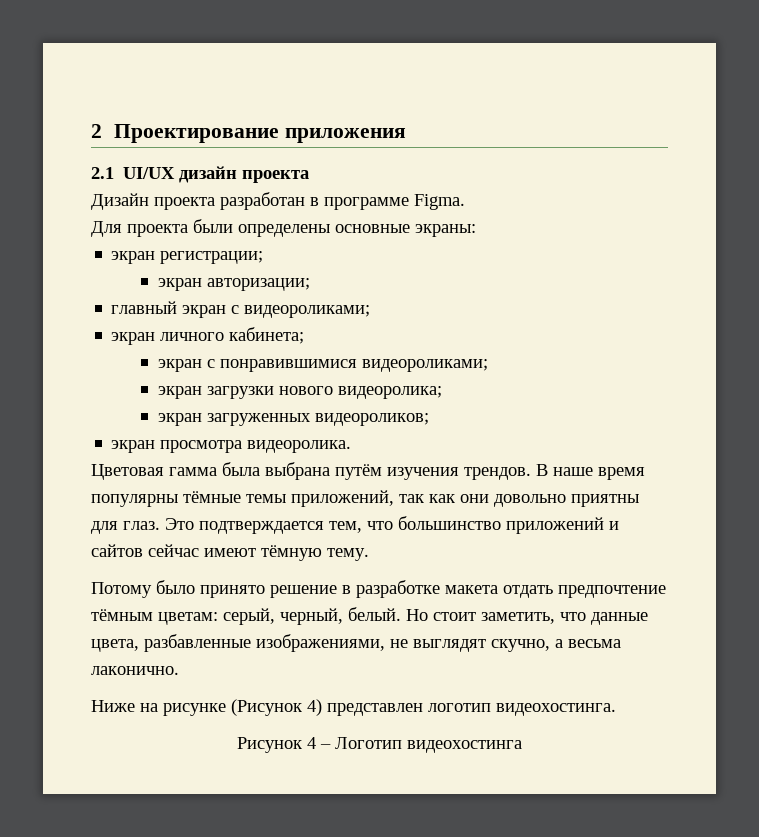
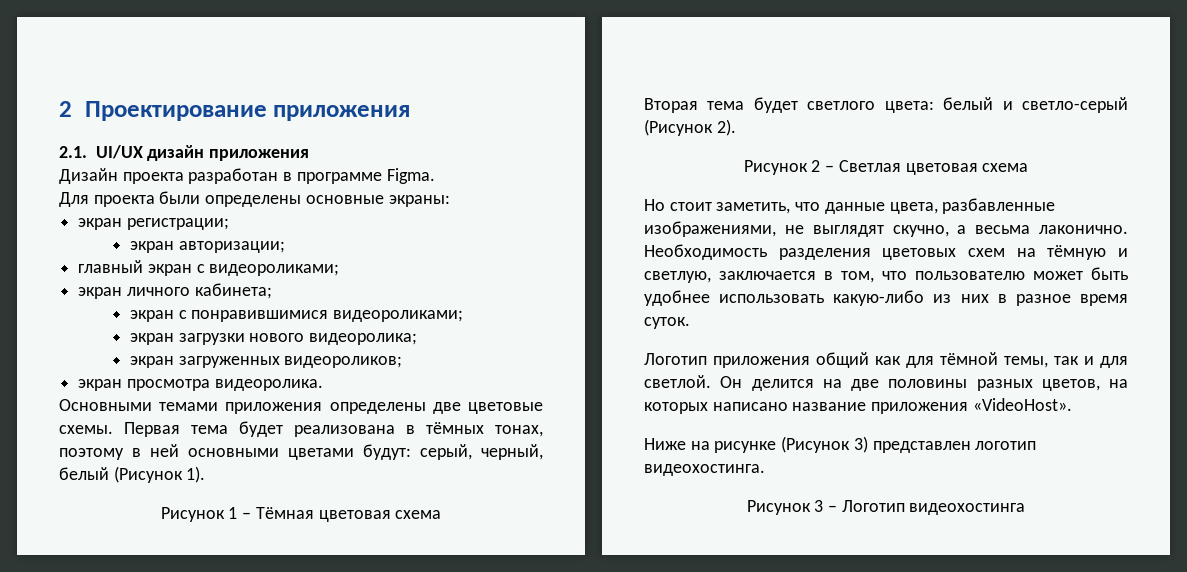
- 2.1 UI/UX дизайн проекта
+ 2.1. UI/UX дизайн приложения
- Цветовая гамма была выбрана путём изучения трендов. В наше время популярны тёмные темы приложений, так как они довольно приятны для глаз. Это подтверждается тем, что большинство приложений и сайтов сейчас имеют тёмную тему.
- Потому было принято решение в разработке макета отдать предпочтение тёмным цветам: серый, черный, белый. Но стоит заметить, что данные цвета, разбавленные изображениями, не выглядят скучно, а весьма лаконично.
+ Основными темами приложения определены две цветовые схемы. Первая тема будет реализована в тёмных тонах, поэтому в ней основными цветами будут: серый, черный, белый (Рисунок 1).
+ Рисунок 1 – Тёмная цветовая схема
+ Вторая тема будет светлого цвета: белый и светло-серый (Рисунок 2).
+ Рисунок 2 – Светлая цветовая схема
+ Но стоит заметить, что данные цвета, разбавленные изображениями, не выглядят скучно, а весьма лаконично. Необходимость разделения цветовых схем на тёмную и светлую, заключается в том, что пользователю может быть удобнее использовать какую-либо из них в разное время суток.
+ Логотип приложения общий как для тёмной темы, так и для светлой. Он делится на две половины разных цветов, на которых написано название приложения «VideoHost».
- Ниже на рисунке (Рисунок 4) представлен логотип видеохостинга.
+ Ниже на рисунке (Рисунок 3) представлен логотип видеохостинга.
- Рисунок 4 – Логотип видеохостинга
+ Рисунок 3 – Логотип видеохостинга

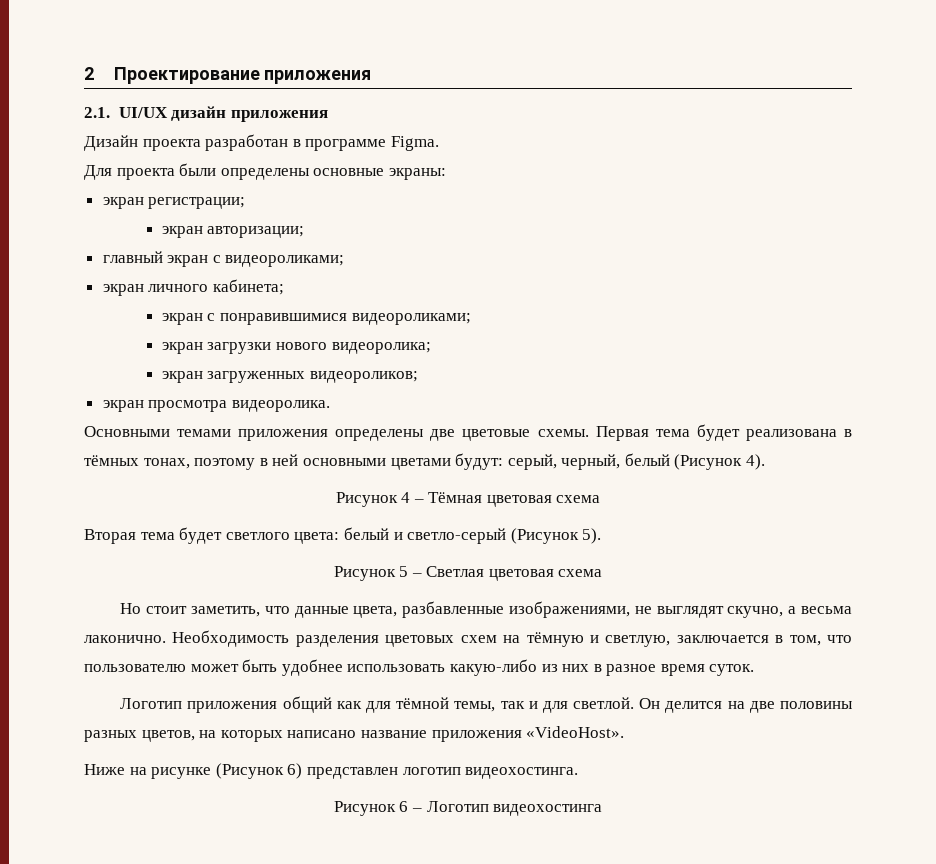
- Первая тема будет реализована в тёмных тонах, поэтому в ней основными цветами будут: серый, черный, белый (Рисунок 1).
- Рисунок 1 – Тёмная цветовая схема
+ Первая тема будет реализована в тёмных тонах, поэтому в ней основными цветами будут: серый, черный, белый (Рисунок 4).
+ Рисунок 4 – Тёмная цветовая схема
- Вторая тема будет светлого цвета: белый и светло-серый (Рисунок 2).
- Рисунок 2 – Светлая цветовая схема
+ Вторая тема будет светлого цвета: белый и светло-серый (Рисунок 5).
+ Рисунок 5 – Светлая цветовая схема
- Ниже на рисунке (Рисунок 3) представлен логотип видеохостинга.
+ Ниже на рисунке (Рисунок 6) представлен логотип видеохостинга.
- Рисунок 3 – Логотип видеохостинга
+ Рисунок 6 – Логотип видеохостинга

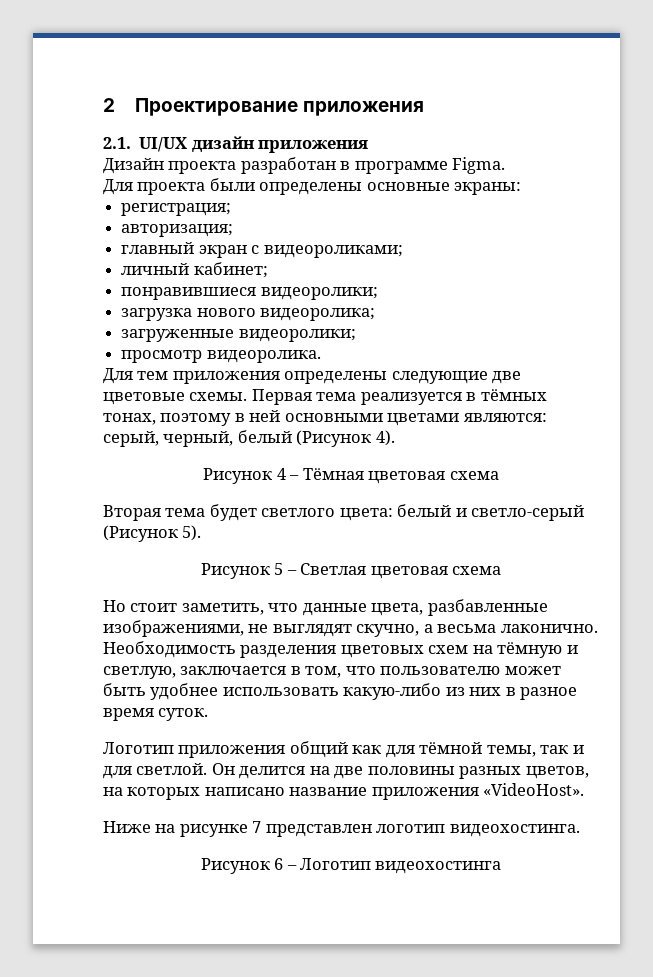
- экран регистрации;
- экран авторизации;
+ регистрация;
+ авторизация;
- экран личного кабинета;
- экран с понравившимися видеороликами;
- экран загрузки нового видеоролика;
- экран загруженных видеороликов;
- экран просмотра видеоролика.
+ личный кабинет;
+ понравившиеся видеоролики;
+ загрузка нового видеоролика;
+ загруженные видеоролики;
+ просмотр видеоролика.
- Основными темами приложения определены две цветовые схемы.
+ Для тем приложения определены следующие две цветовые схемы.
- Первая тема будет реализована в тёмных тонах, поэтому в ней основными цветами будут: серый, черный, белый (Рисунок 4).
+ Первая тема реализуется в тёмных тонах, поэтому в ней основными цветами являются: серый, черный, белый (Рисунок 4).
- Ниже на рисунке (Рисунок 6) представлен логотип видеохостинга.
+ Ниже на рисунке 7 представлен логотип видеохостинга.

